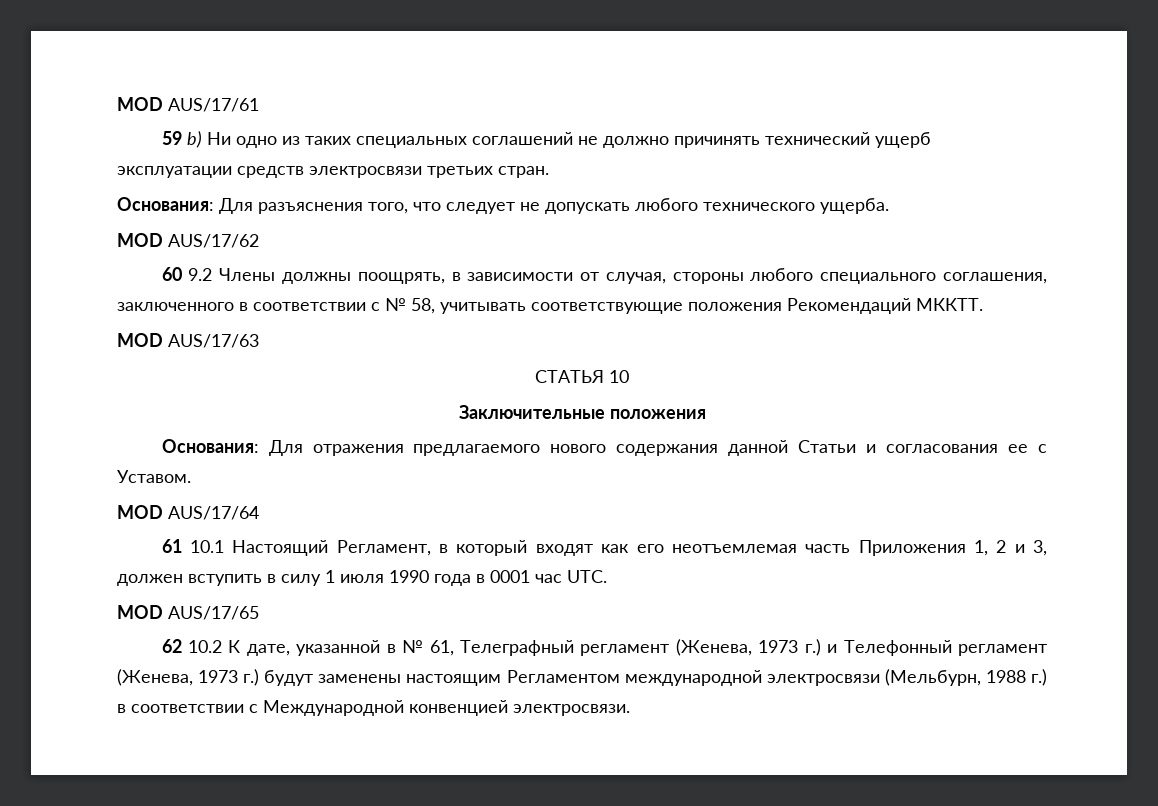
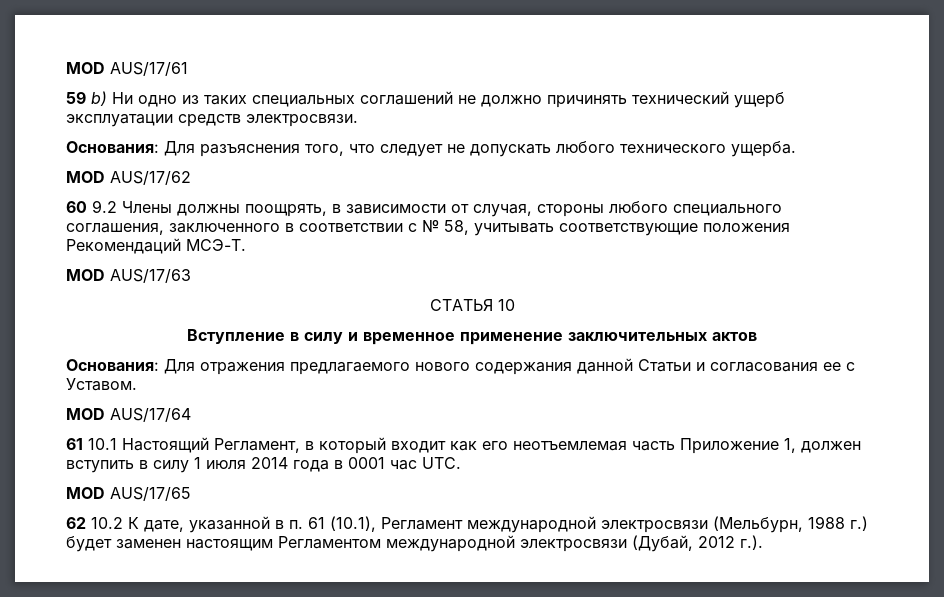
- 59 b) Ни одно из таких специальных соглашений не должно причинять технический ущерб эксплуатации средств электросвязи третьих стран.
+ 59 b) Ни одно из таких специальных соглашений не должно причинять технический ущерб эксплуатации средств электросвязи.
- 60 9.2 Члены должны поощрять, в зависимости от случая, стороны любого специального соглашения, заключенного в соответствии с № 58, учитывать соответствующие положения Рекомендаций МККТТ.
+ 60 9.2 Члены должны поощрять, в зависимости от случая, стороны любого специального соглашения, заключенного в соответствии с № 58, учитывать соответствующие положения Рекомендаций МСЭ-Т.
- Заключительные положения
+ Вступление в силу и временное применение заключительных актов
- 61 10.1 Настоящий Регламент, в который входят как его неотъемлемая часть Приложения 1, 2 и 3, должен вступить в силу 1 июля 1990 года в 0001 час UTC.
+ 61 10.1 Настоящий Регламент, в который входит как его неотъемлемая часть Приложение 1, должен вступить в силу 1 июля 2014 года в 0001 час UTC.
- 62 10.2 К дате, указанной в № 61, Телеграфный регламент (Женева, 1973 г.) и Телефонный регламент (Женева, 1973 г.) будут заменены настоящим Регламентом международной электросвязи (Мельбурн, 1988 г.) в соответствии с Международной конвенцией электросвязи.
+ 62 10.2 К дате, указанной в п. 61 (10.1), Регламент международной электросвязи (Мельбурн, 1988 г.) будет заменен настоящим Регламентом международной электросвязи (Дубай, 2012 г.).

